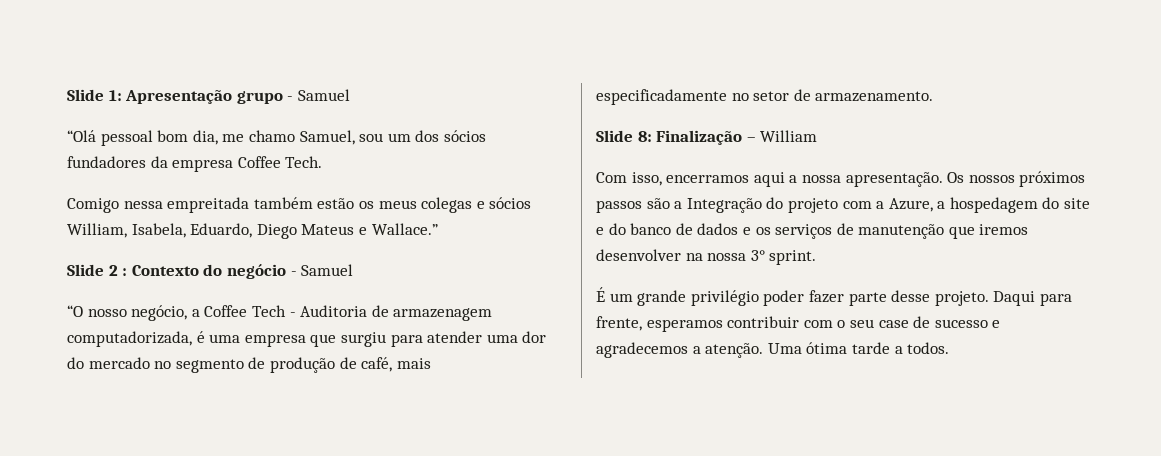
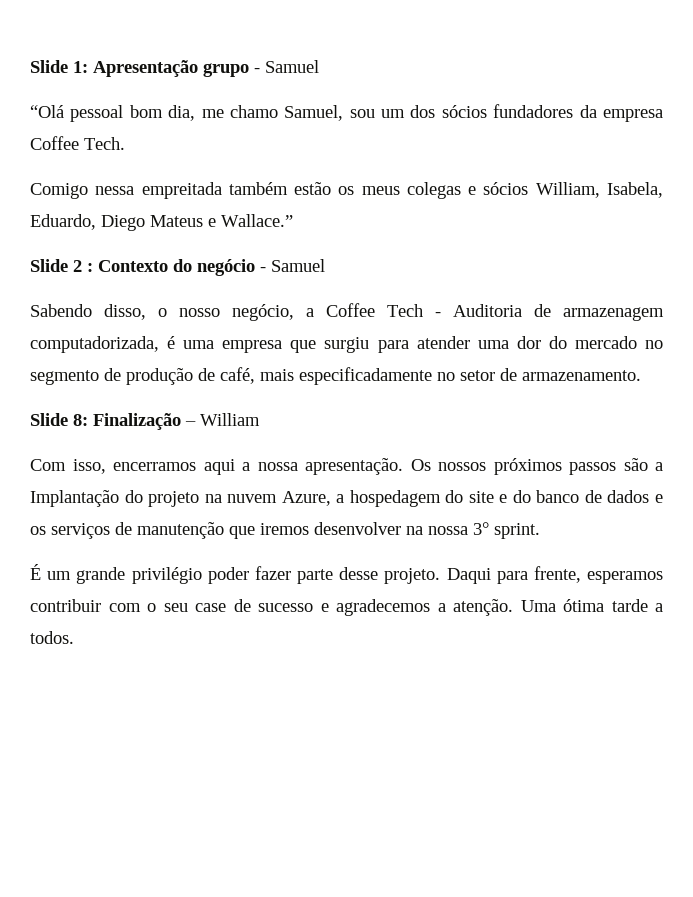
- “O nosso negócio, a Coffee Tech - Auditoria de armazenagem computadorizada, é uma empresa que surgiu para atender uma dor do mercado no segmento de produção de café, mais especificadamente no setor de armazenamento.
+ Sabendo disso, o nosso negócio, a Coffee Tech - Auditoria de armazenagem computadorizada, é uma empresa que surgiu para atender uma dor do mercado no segmento de produção de café, mais especificadamente no setor de armazenamento.
- Os nossos próximos passos são a Integração do projeto com a Azure, a hospedagem do site e do banco de dados e os serviços de manutenção que iremos desenvolver na nossa 3° sprint.
+ Os nossos próximos passos são a Implantação do projeto na nuvem Azure, a hospedagem do site e do banco de dados e os serviços de manutenção que iremos desenvolver na nossa 3° sprint.

